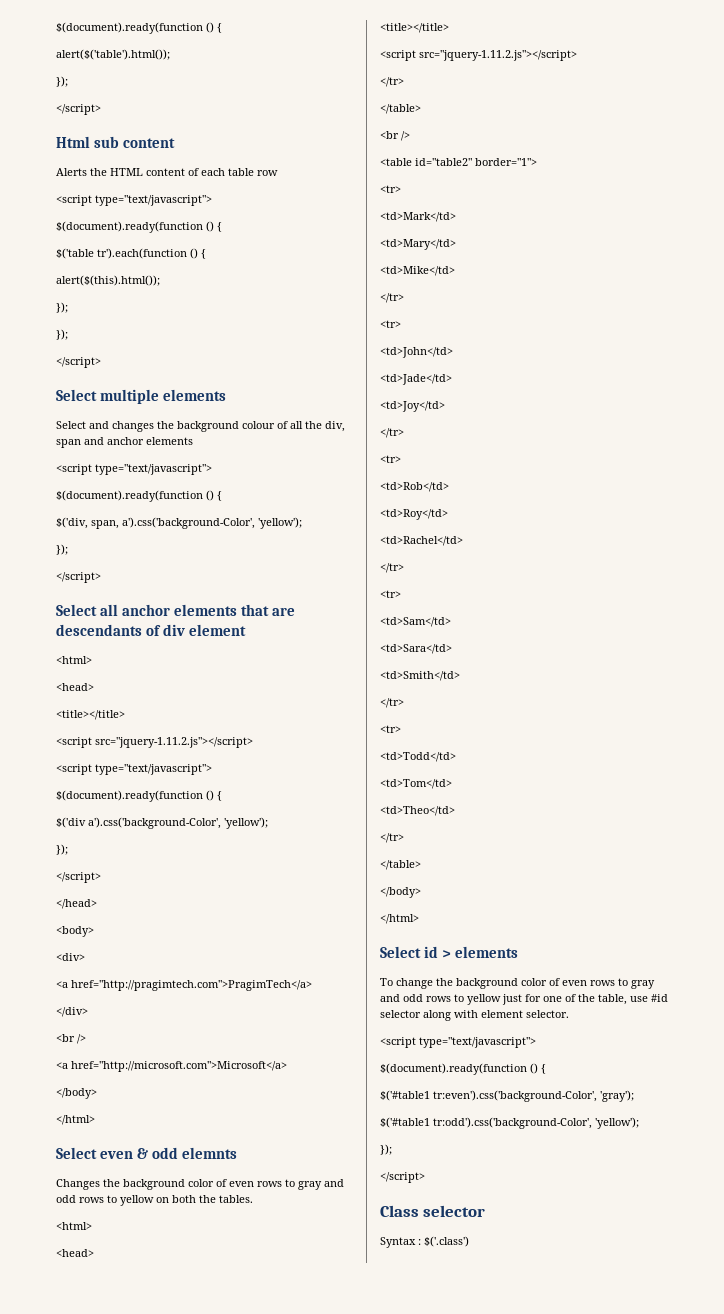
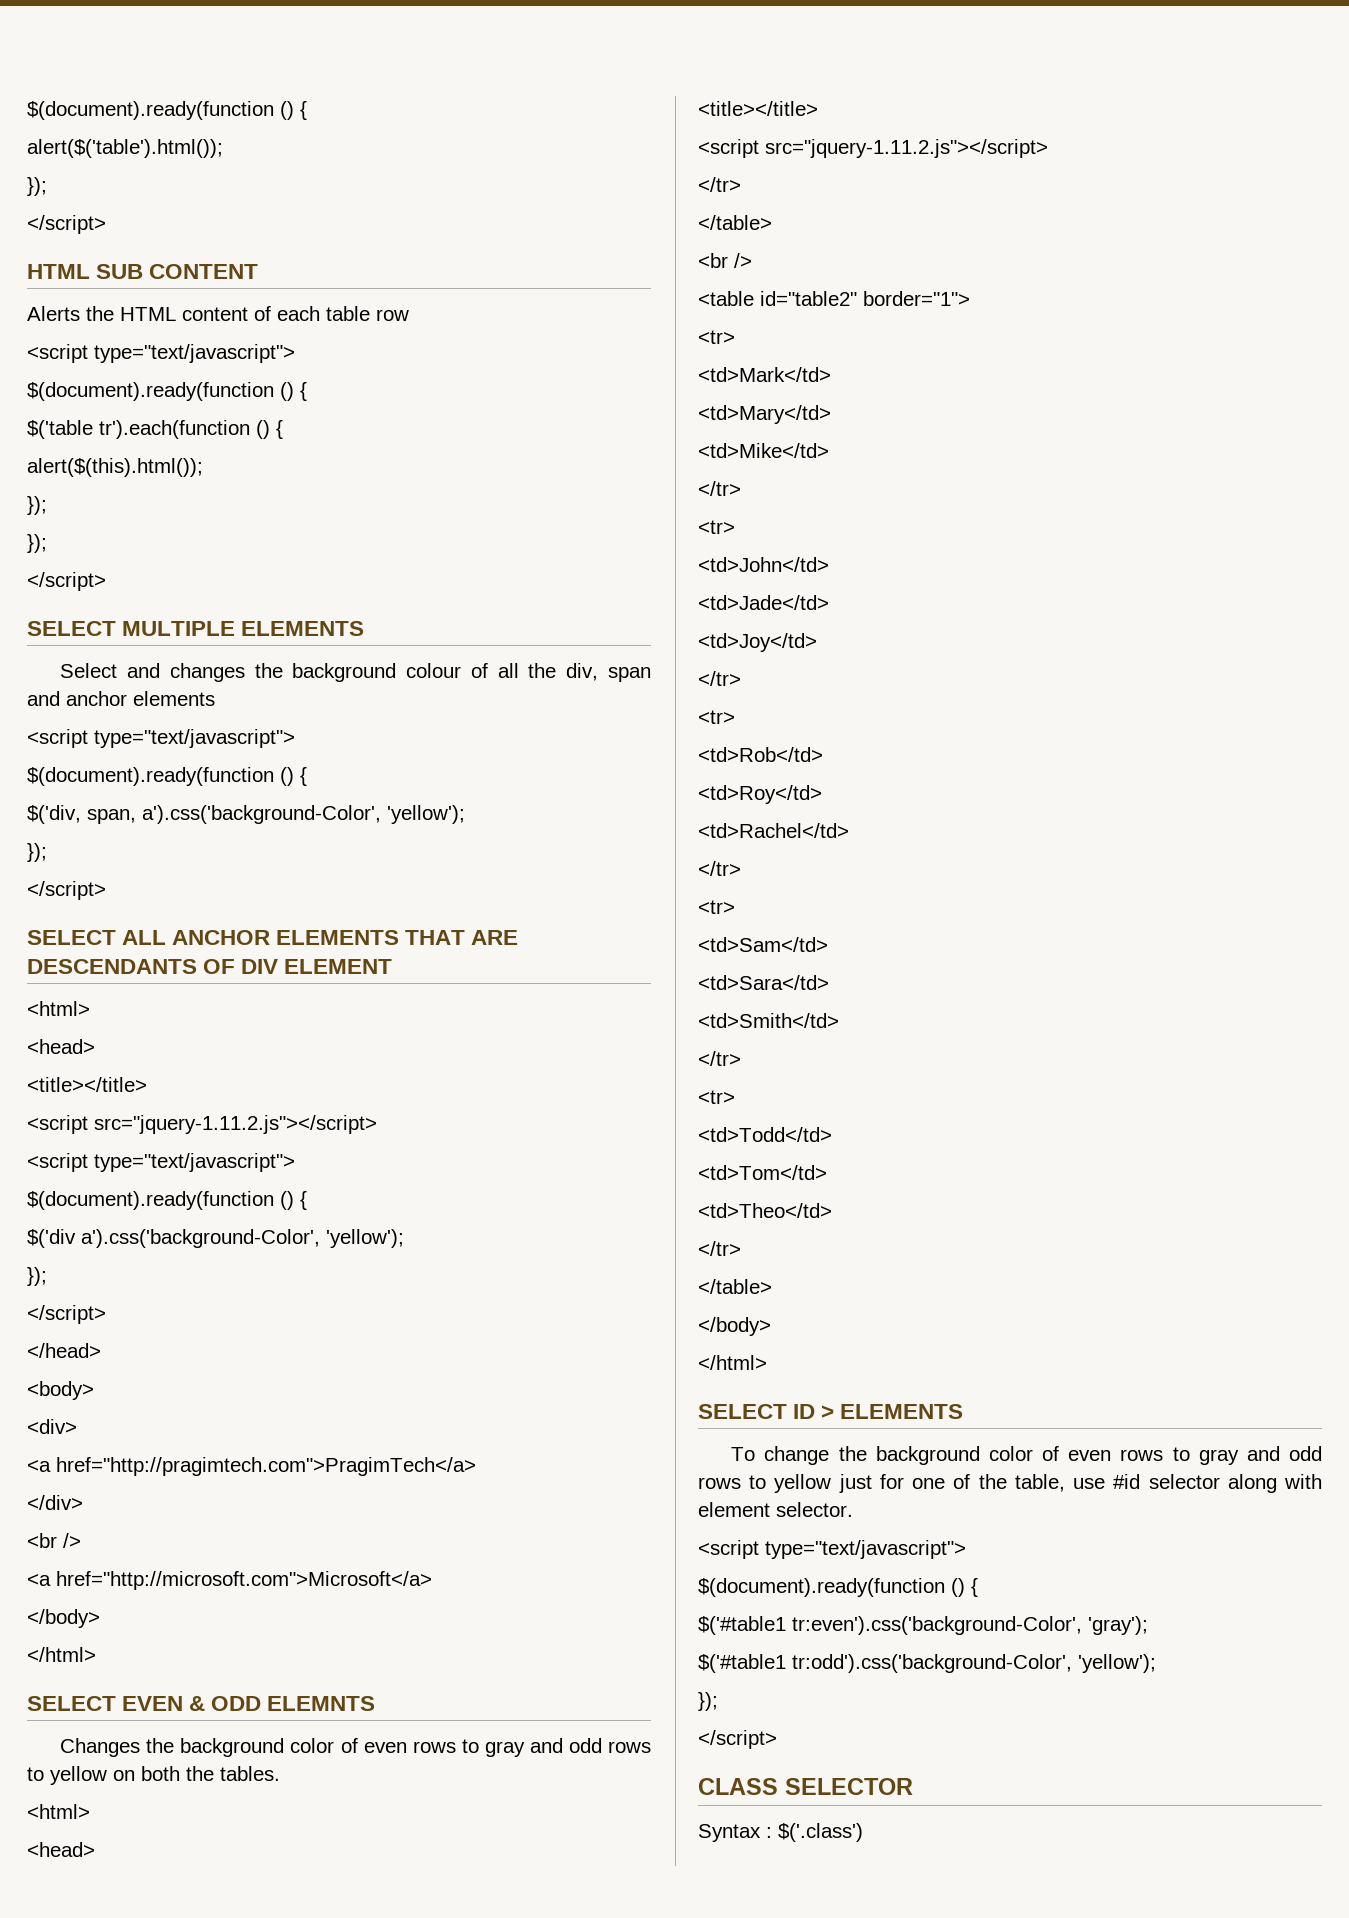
- Html sub content
+ HTML SUB CONTENT
- Select multiple elements
+ SELECT MULTIPLE ELEMENTS
- Select all anchor elements that are descendants of div element
+ SELECT ALL ANCHOR ELEMENTS THAT ARE DESCENDANTS OF DIV ELEMENT
- Select even & odd elemnts
+ SELECT EVEN & ODD ELEMNTS
- Select id > elements
+ SELECT ID > ELEMENTS
- Class selector
+ CLASS SELECTOR

